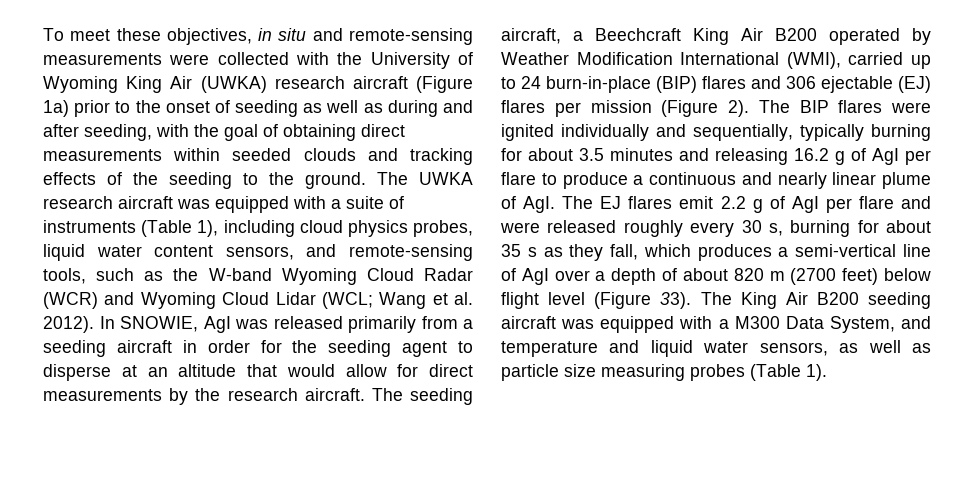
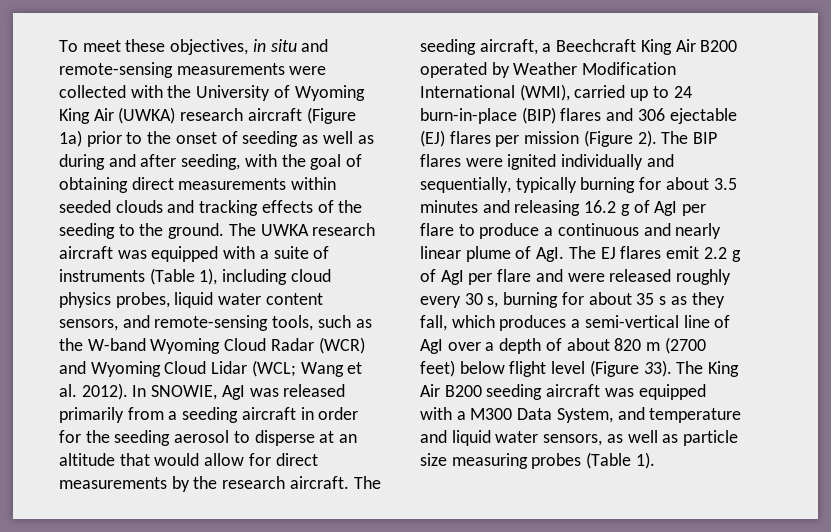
- In SNOWIE, AgI was released primarily from a seeding aircraft in order for the seeding agent to disperse at an altitude that would allow for direct measurements by the research aircraft.
+ In SNOWIE, AgI was released primarily from a seeding aircraft in order for the seeding aerosol to disperse at an altitude that would allow for direct measurements by the research aircraft.

